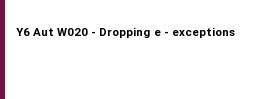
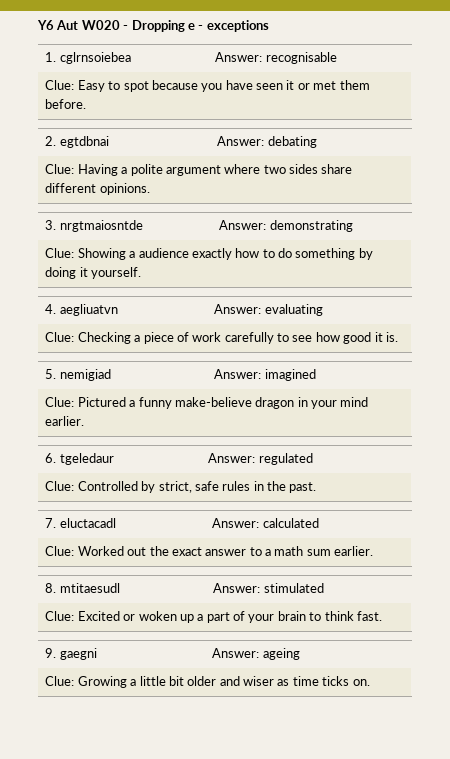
+ 1. cglrnsoiebea | Answer: recognisable
+ Clue: Easy to spot because you have seen it or met them before.
+ 2. egtdbnai | Answer: debating
+ Clue: Having a polite argument where two sides share different opinions.
+ 3. nrgtmaiosntde | Answer: demonstrating
+ Clue: Showing a audience exactly how to do something by doing it yourself.
+ 4. aegliuatvn | Answer: evaluating
+ Clue: Checking a piece of work carefully to see how good it is.
+ 5. nemigiad | Answer: imagined
+ Clue: Pictured a funny make-believe dragon in your mind earlier.
+ 6. tgeledaur | Answer: regulated
+ Clue: Controlled by strict, safe rules in the past.
+ 7. eluctacadl | Answer: calculated
+ Clue: Worked out the exact answer to a math sum earlier.
+ 8. mtitaesudl | Answer: stimulated
+ Clue: Excited or woken up a part of your brain to think fast.
+ 9. gaegni | Answer: ageing
+ Clue: Growing a little bit older and wiser as time ticks on.

